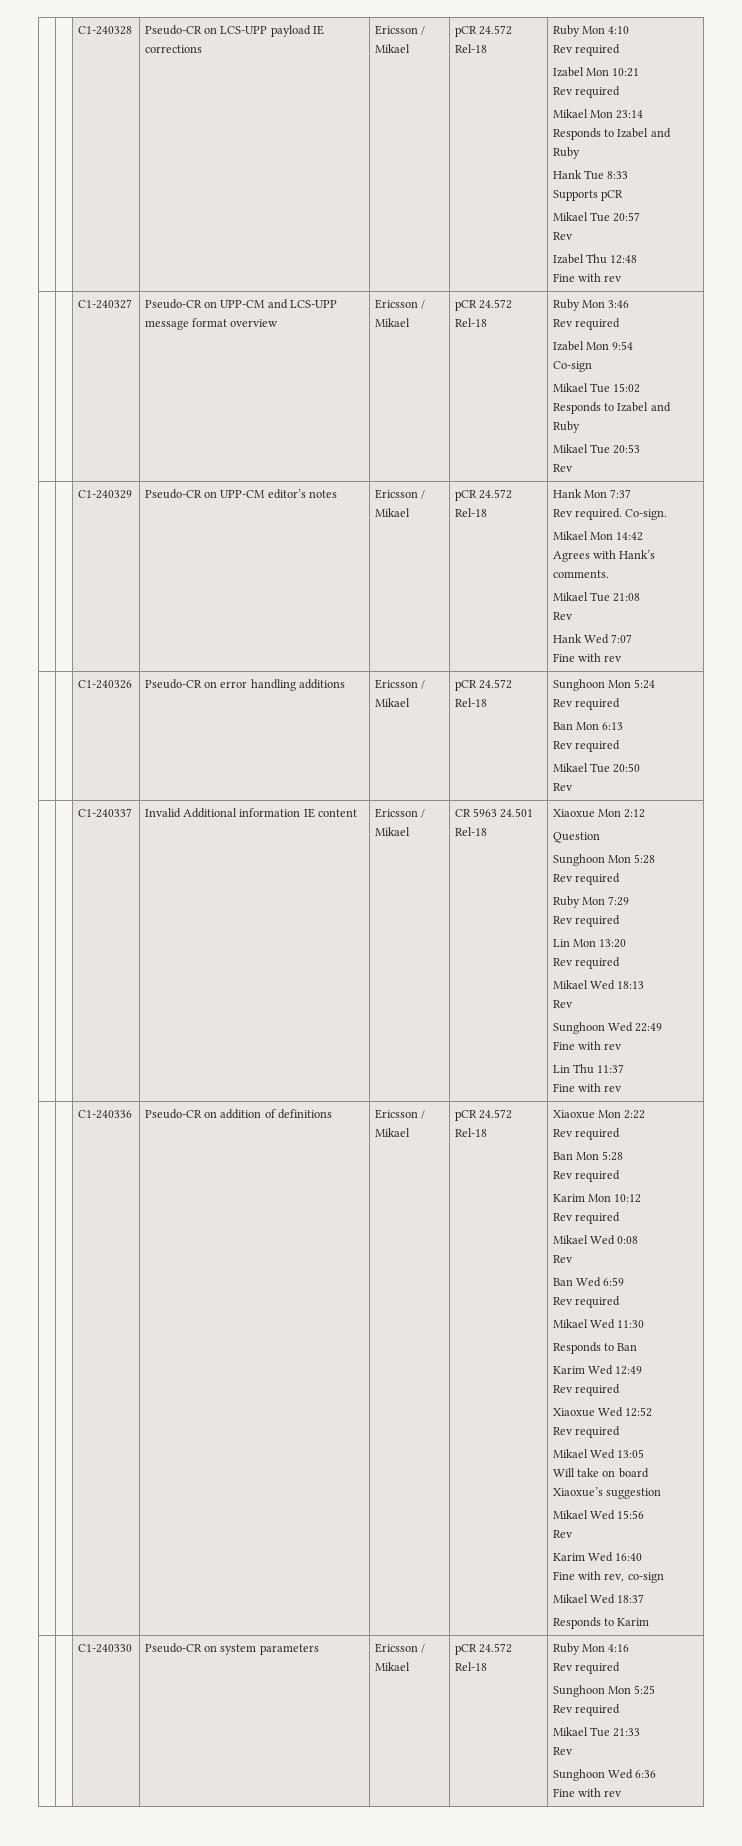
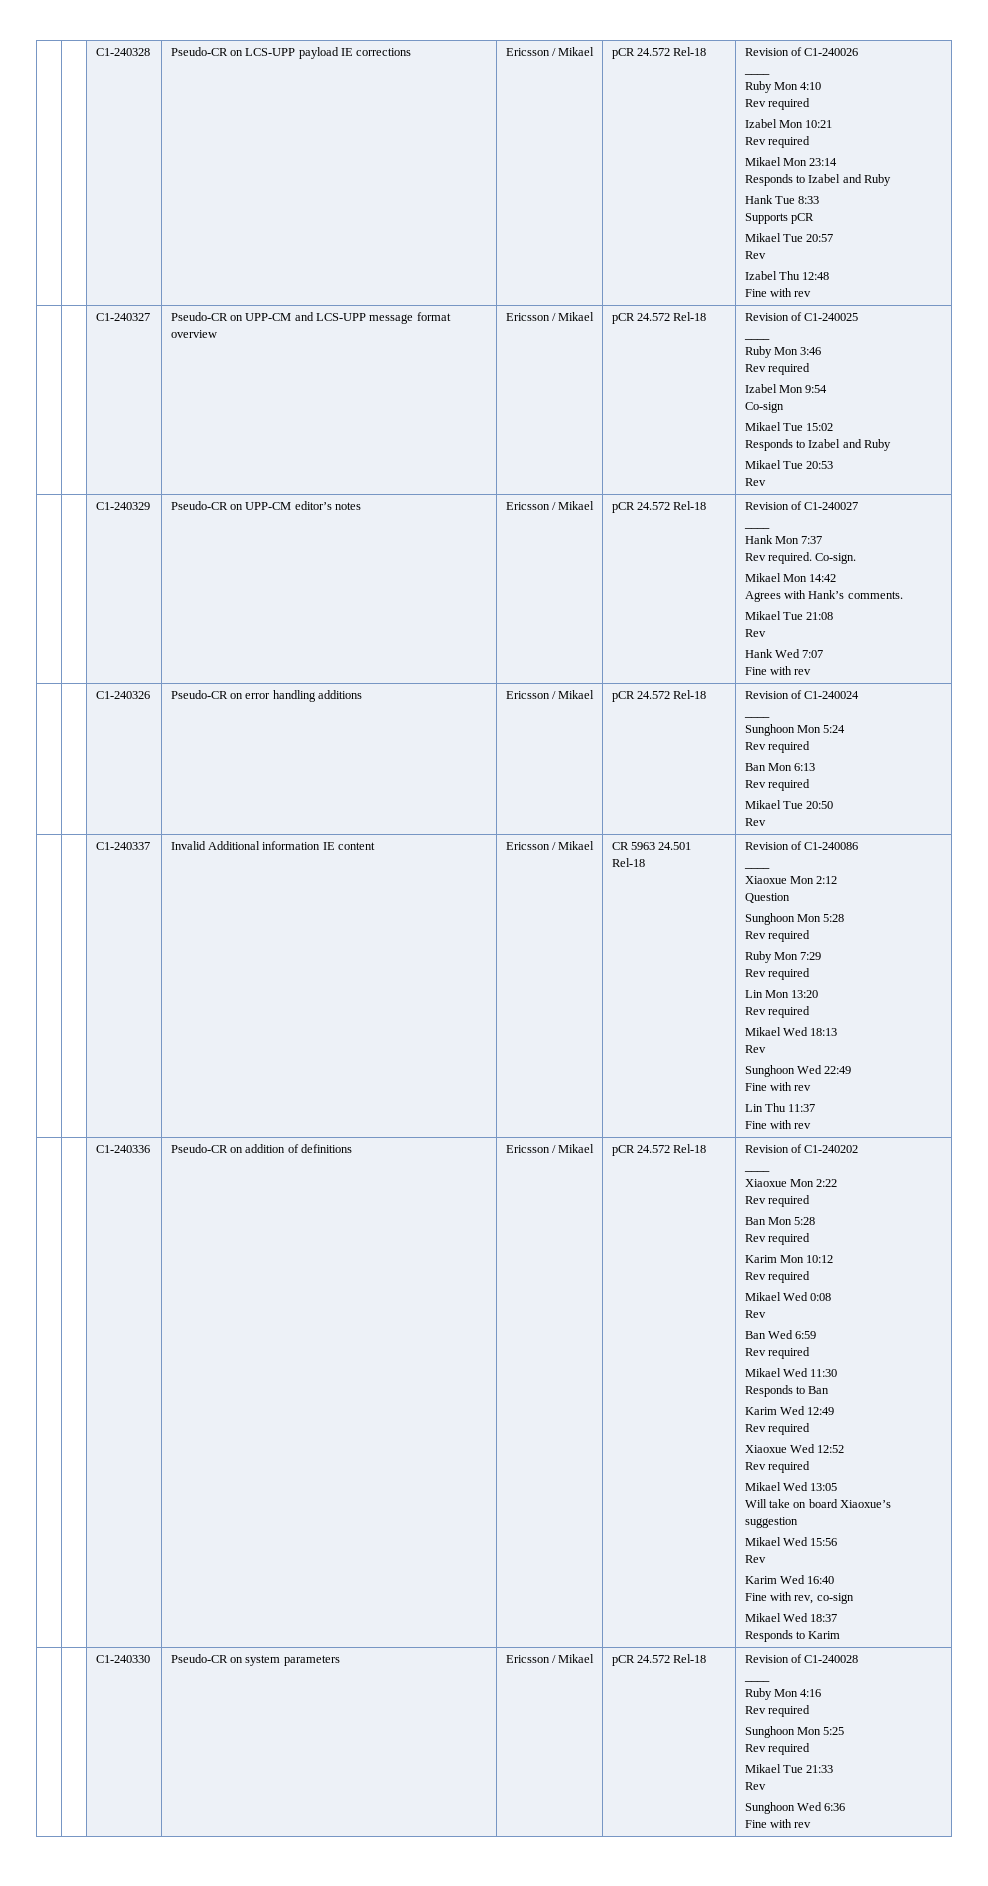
+ Revision of C1-240026
+ ____
- | | C1-240327 | Pseudo-CR on UPP-CM and LCS-UPP message format overview | Ericsson / Mikael | pCR 24.572 Rel-18 | Ruby Mon 3:46
+ | | C1-240327 | Pseudo-CR on UPP-CM and LCS-UPP message format overview | Ericsson / Mikael | pCR 24.572 Rel-18 | Revision of C1-240025
+ ____
+ Ruby Mon 3:46
- | | C1-240329 | Pseudo-CR on UPP-CM editor’s notes | Ericsson / Mikael | pCR 24.572 Rel-18 | Hank Mon 7:37
+ | | C1-240329 | Pseudo-CR on UPP-CM editor’s notes | Ericsson / Mikael | pCR 24.572 Rel-18 | Revision of C1-240027
+ ____
+ Hank Mon 7:37
- | | C1-240326 | Pseudo-CR on error handling additions | Ericsson / Mikael | pCR 24.572 Rel-18 | Sunghoon Mon 5:24
+ | | C1-240326 | Pseudo-CR on error handling additions | Ericsson / Mikael | pCR 24.572 Rel-18 | Revision of C1-240024
+ ____
+ Sunghoon Mon 5:24
+ Revision of C1-240086
+ ____
+ Revision of C1-240202
+ ____
- | | C1-240330 | Pseudo-CR on system parameters | Ericsson / Mikael | pCR 24.572 Rel-18 | Ruby Mon 4:16
+ | | C1-240330 | Pseudo-CR on system parameters | Ericsson / Mikael | pCR 24.572 Rel-18 | Revision of C1-240028
+ ____
+ Ruby Mon 4:16

